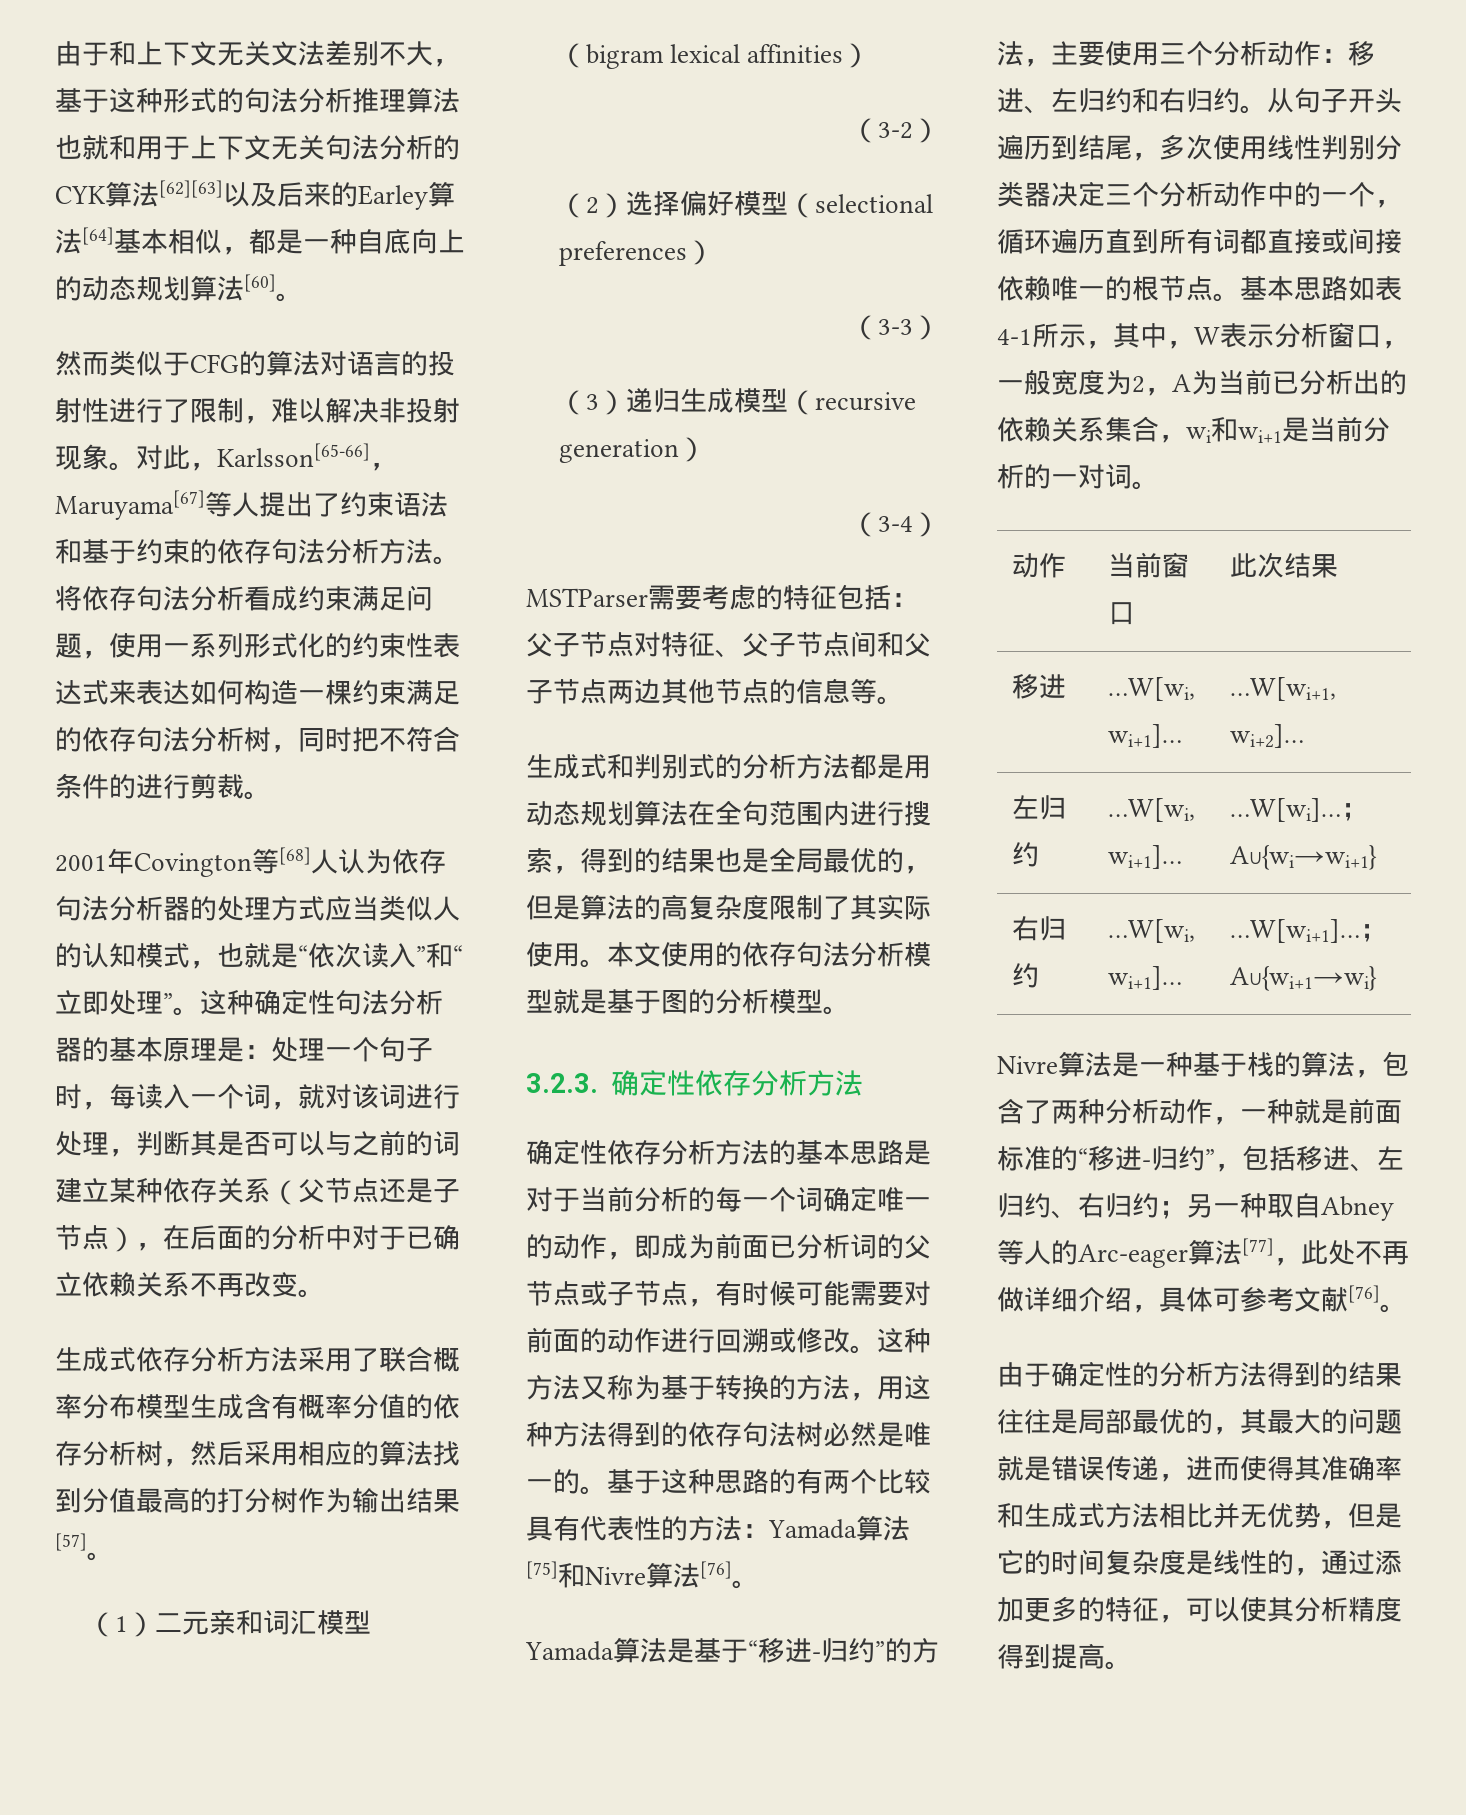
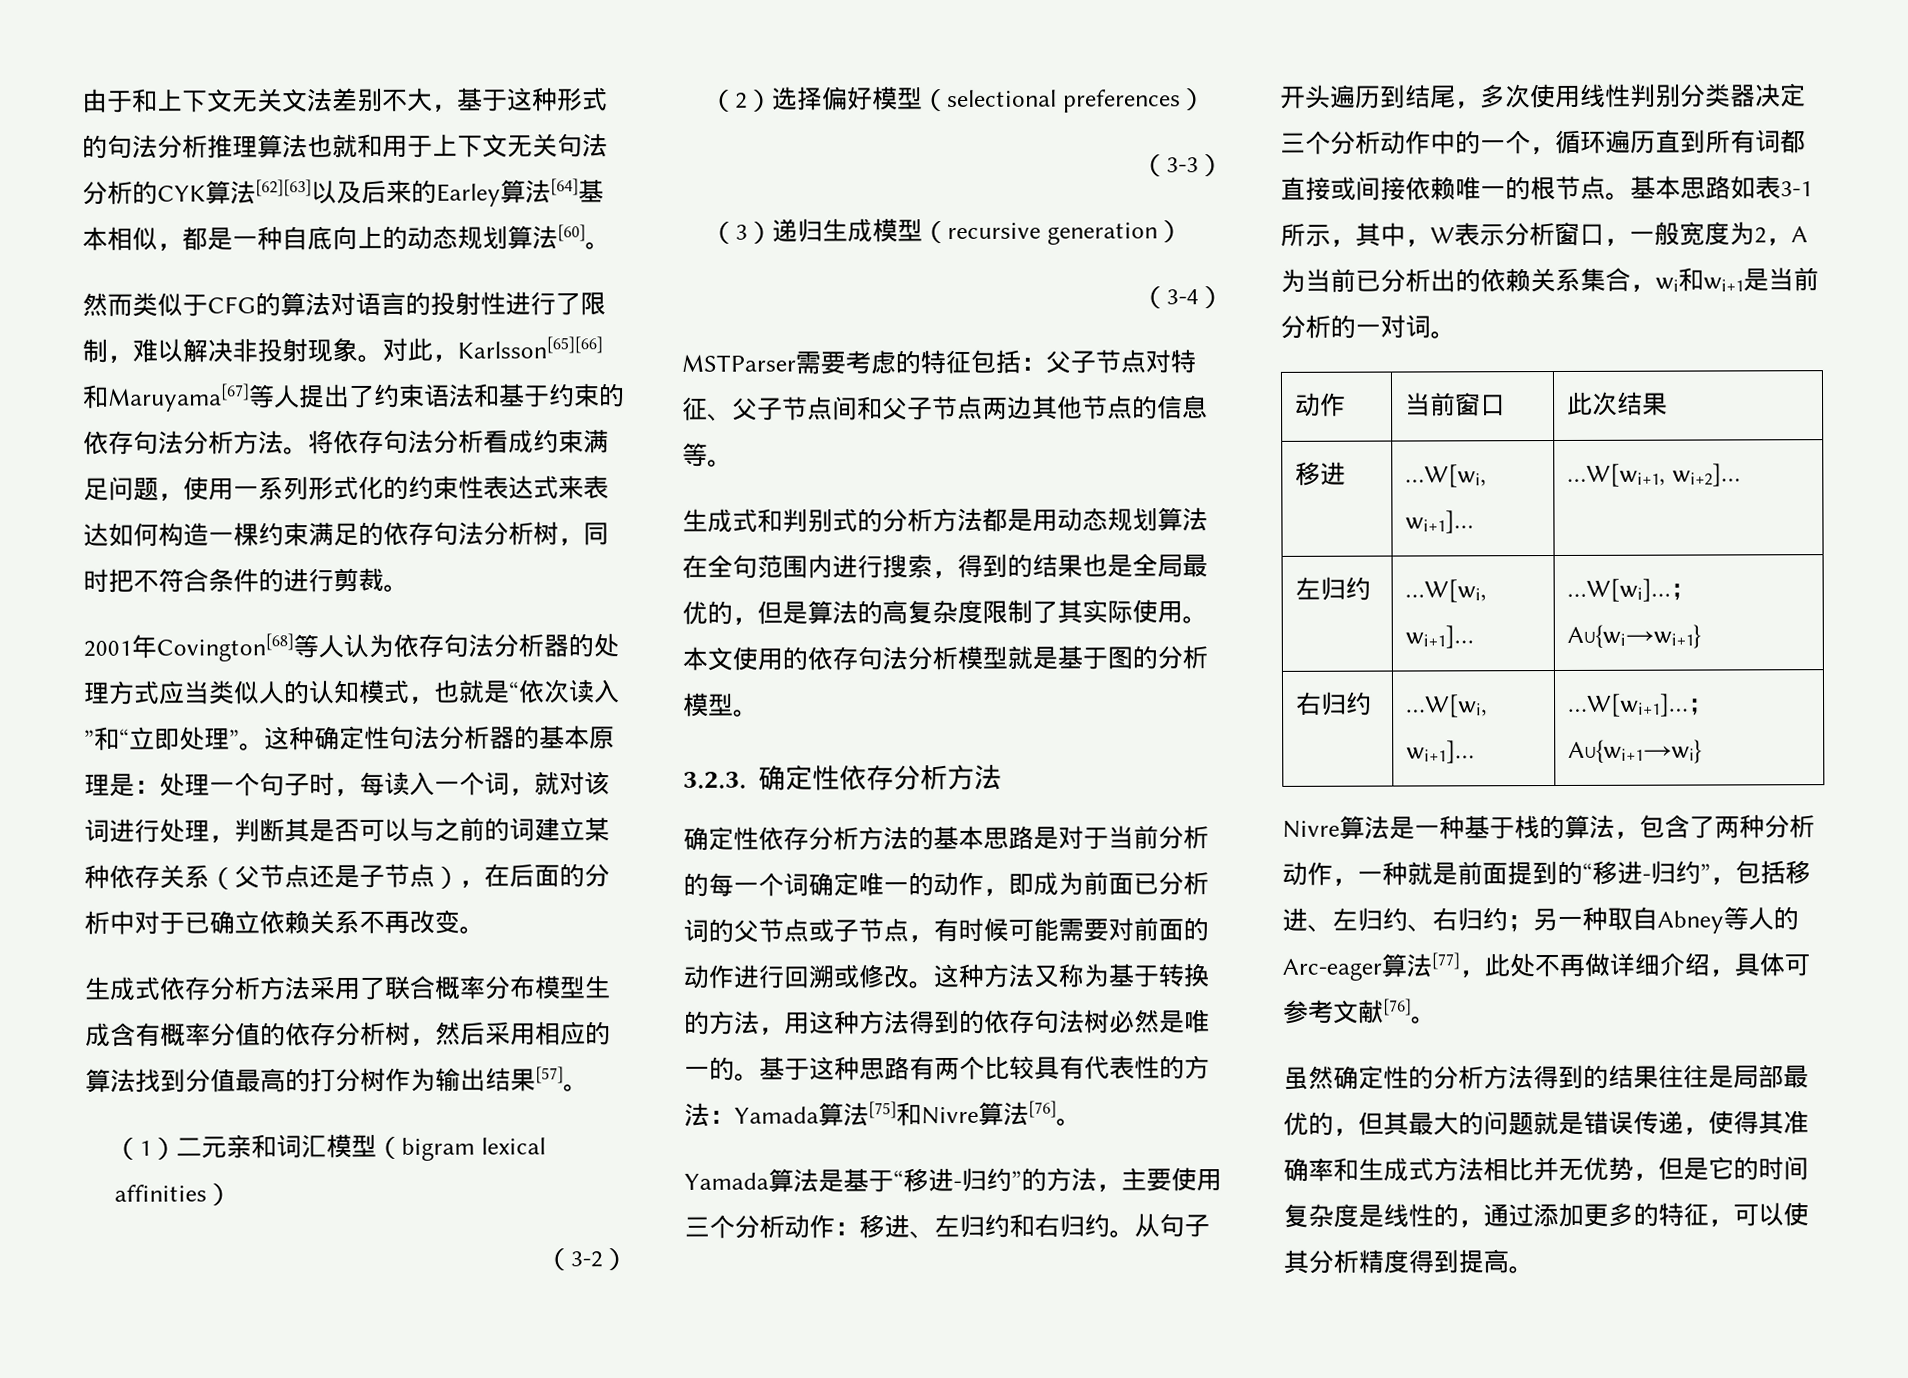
- 对此，Karlsson[65-66]，Maruyama[67]等人提出了约束语法和基于约束的依存句法分析方法。
+ 对此，Karlsson[65][66]和Maruyama[67]等人提出了约束语法和基于约束的依存句法分析方法。
- 2001年Covington等[68]人认为依存句法分析器的处理方式应当类似人的认知模式，也就是“依次读入”和“立即处理”。
+ 2001年Covington[68]等人认为依存句法分析器的处理方式应当类似人的认知模式，也就是“依次读入”和“立即处理”。
- 基于这种思路的有两个比较具有代表性的方法：Yamada算法[75]和Nivre算法[76]。
+ 基于这种思路有两个比较具有代表性的方法：Yamada算法[75]和Nivre算法[76]。
- 基本思路如表4-1所示，其中，W表示分析窗口，一般宽度为2，A为当前已分析出的依赖关系集合，wi和wi+1是当前分析的一对词。
+ 基本思路如表3-1所示，其中，W表示分析窗口，一般宽度为2，A为当前已分析出的依赖关系集合，wi和wi+1是当前分析的一对词。
- Nivre算法是一种基于栈的算法，包含了两种分析动作，一种就是前面标准的“移进-归约”，包括移进、左归约、右归约；另一种取自Abney等人的Arc-eager算法[77]，此处不再做详细介绍，具体可参考文献[76]。
+ Nivre算法是一种基于栈的算法，包含了两种分析动作，一种就是前面提到的“移进-归约”，包括移进、左归约、右归约；另一种取自Abney等人的Arc-eager算法[77]，此处不再做详细介绍，具体可参考文献[76]。
- 由于确定性的分析方法得到的结果往往是局部最优的，其最大的问题就是错误传递，进而使得其准确率和生成式方法相比并无优势，但是它的时间复杂度是线性的，通过添加更多的特征，可以使其分析精度得到提高。
+ 虽然确定性的分析方法得到的结果往往是局部最优的，但其最大的问题就是错误传递，使得其准确率和生成式方法相比并无优势，但是它的时间复杂度是线性的，通过添加更多的特征，可以使其分析精度得到提高。

